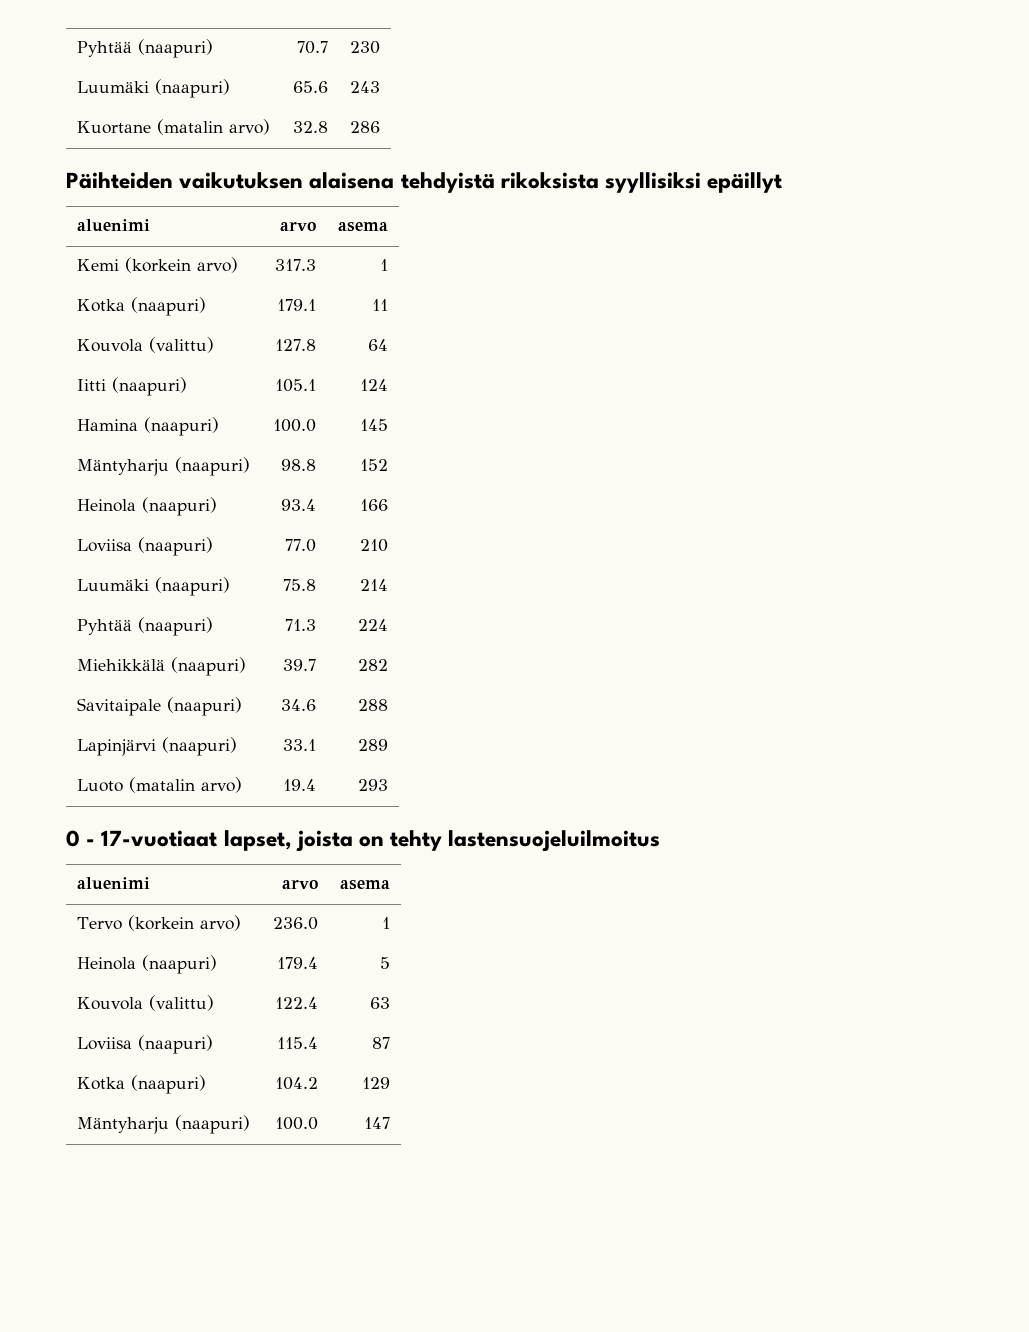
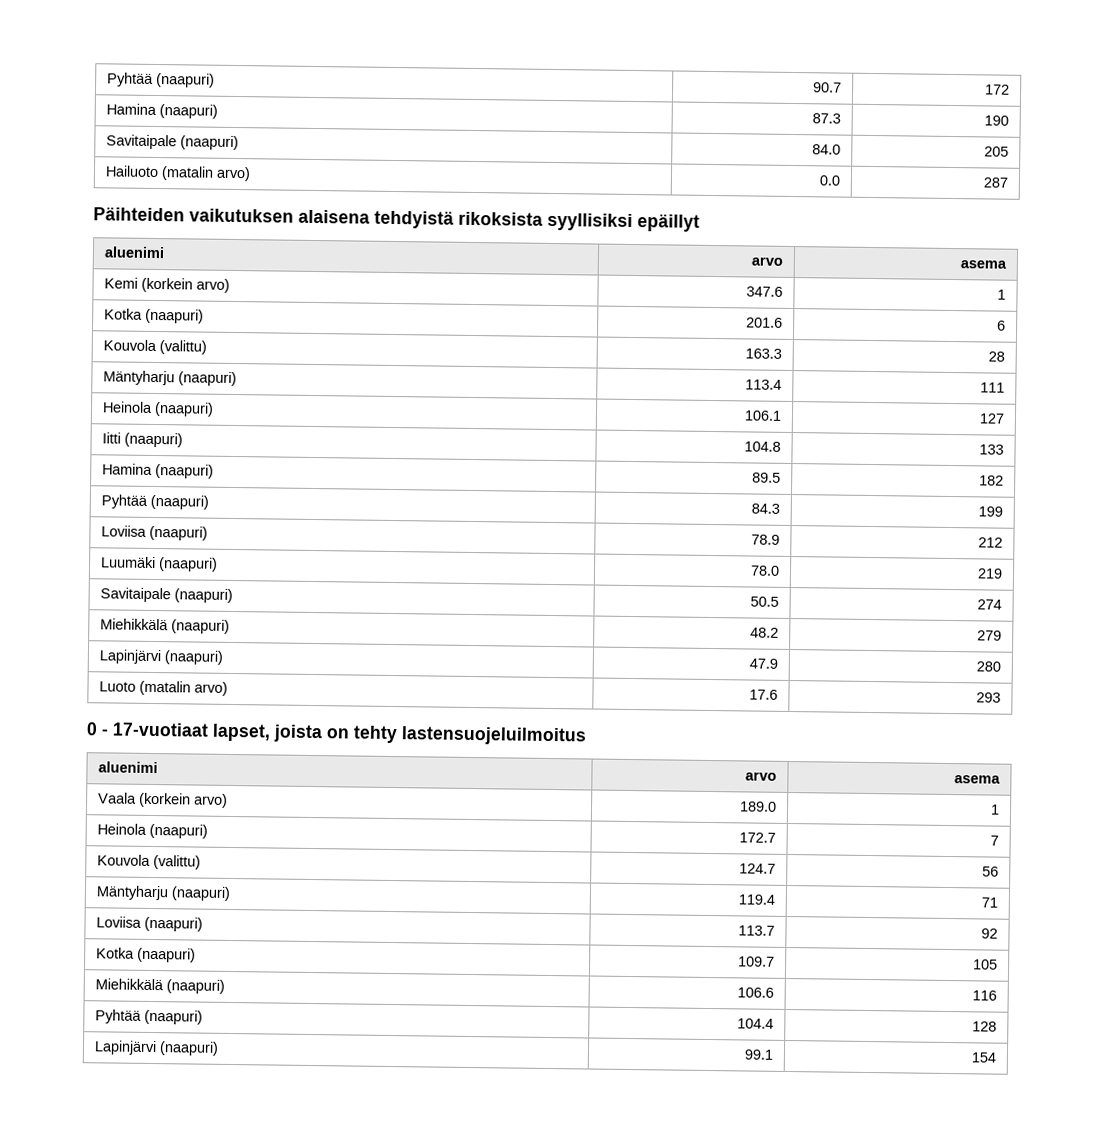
- Pyhtää (naapuri) | 70.7 | 230
- Luumäki (naapuri) | 65.6 | 243
- Kuortane (matalin arvo) | 32.8 | 286
+ Pyhtää (naapuri) | 90.7 | 172
+ Hamina (naapuri) | 87.3 | 190
+ Savitaipale (naapuri) | 84.0 | 205
+ Hailuoto (matalin arvo) | 0.0 | 287
- Kemi (korkein arvo) | 317.3 | 1
+ Kemi (korkein arvo) | 347.6 | 1
- Kotka (naapuri) | 179.1 | 11
- Kouvola (valittu) | 127.8 | 64
+ Kotka (naapuri) | 201.6 | 6
+ Kouvola (valittu) | 163.3 | 28
+ Mäntyharju (naapuri) | 113.4 | 111
+ Heinola (naapuri) | 106.1 | 127
- Iitti (naapuri) | 105.1 | 124
- Hamina (naapuri) | 100.0 | 145
- Mäntyharju (naapuri) | 98.8 | 152
- Heinola (naapuri) | 93.4 | 166
- Loviisa (naapuri) | 77.0 | 210
- Luumäki (naapuri) | 75.8 | 214
- Pyhtää (naapuri) | 71.3 | 224
- Miehikkälä (naapuri) | 39.7 | 282
- Savitaipale (naapuri) | 34.6 | 288
- Lapinjärvi (naapuri) | 33.1 | 289
+ Iitti (naapuri) | 104.8 | 133
+ Hamina (naapuri) | 89.5 | 182
+ Pyhtää (naapuri) | 84.3 | 199
+ Loviisa (naapuri) | 78.9 | 212
+ Luumäki (naapuri) | 78.0 | 219
+ Savitaipale (naapuri) | 50.5 | 274
+ Miehikkälä (naapuri) | 48.2 | 279
+ Lapinjärvi (naapuri) | 47.9 | 280
- Luoto (matalin arvo) | 19.4 | 293
+ Luoto (matalin arvo) | 17.6 | 293
- Tervo (korkein arvo) | 236.0 | 1
+ Vaala (korkein arvo) | 189.0 | 1
- Heinola (naapuri) | 179.4 | 5
- Kouvola (valittu) | 122.4 | 63
- Loviisa (naapuri) | 115.4 | 87
- Kotka (naapuri) | 104.2 | 129
- Mäntyharju (naapuri) | 100.0 | 147
+ Heinola (naapuri) | 172.7 | 7
+ Kouvola (valittu) | 124.7 | 56
+ Mäntyharju (naapuri) | 119.4 | 71
+ Loviisa (naapuri) | 113.7 | 92
+ Kotka (naapuri) | 109.7 | 105
+ Miehikkälä (naapuri) | 106.6 | 116
+ Pyhtää (naapuri) | 104.4 | 128
+ Lapinjärvi (naapuri) | 99.1 | 154

